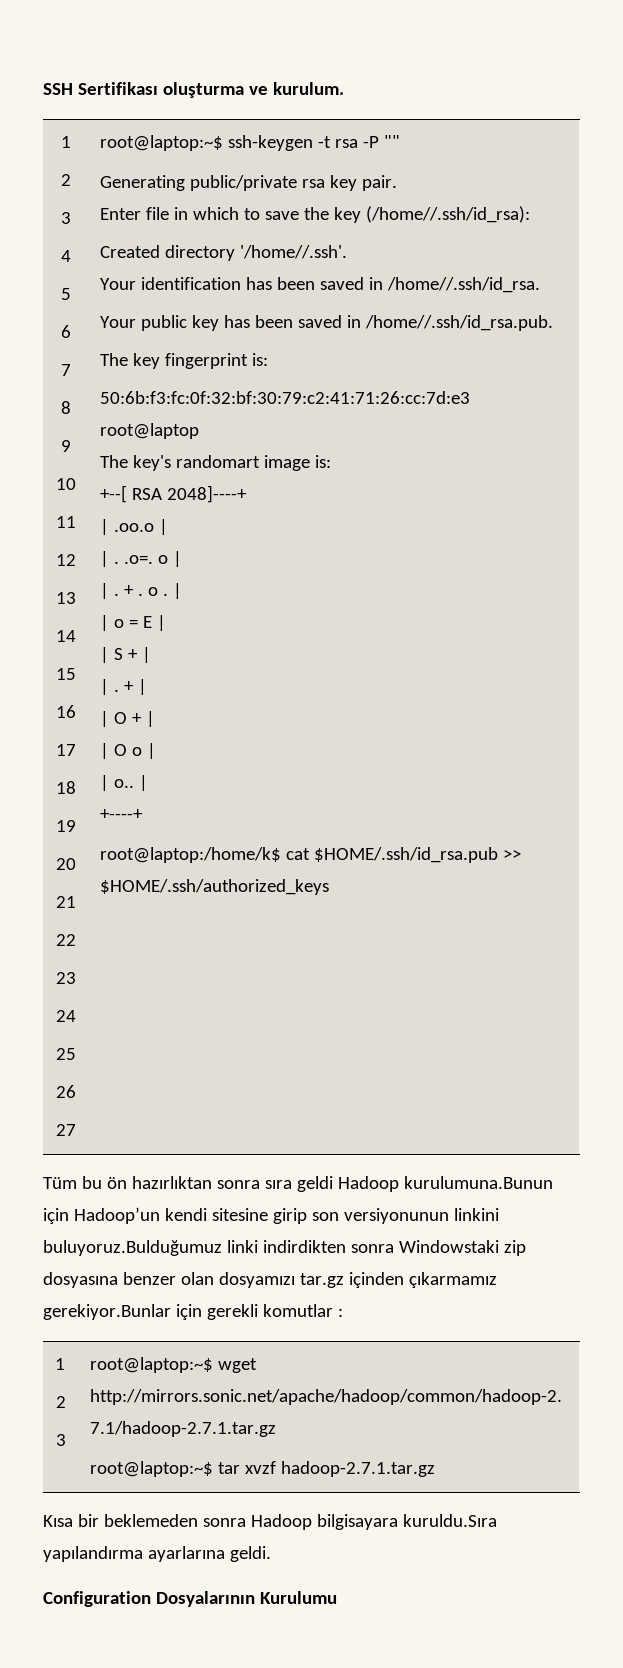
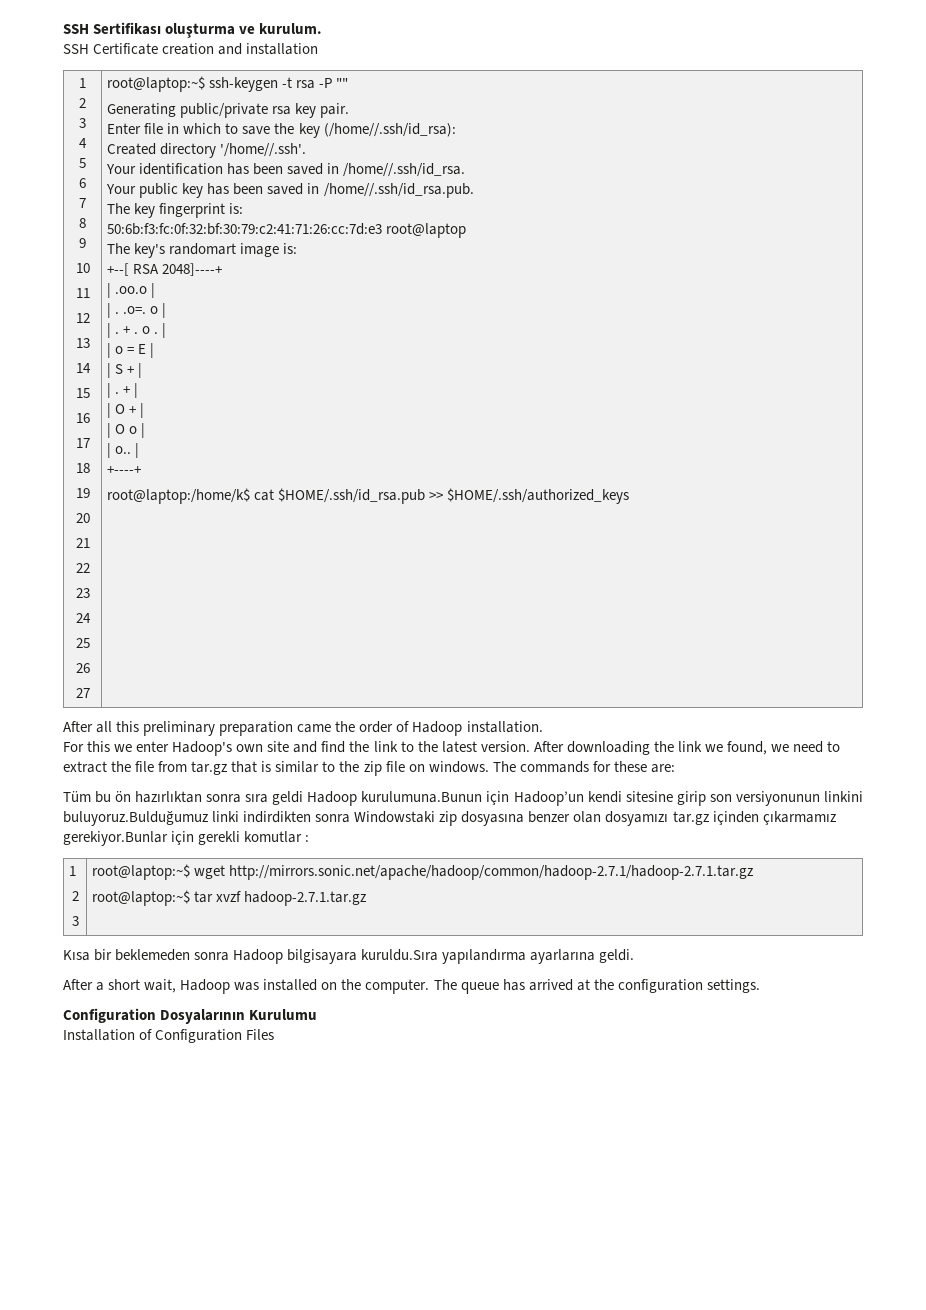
+ SSH Certificate creation and installation
+ After all this preliminary preparation came the order of Hadoop installation.
+ For this we enter Hadoop's own site and find the link to the latest version. After downloading the link we found, we need to extract the file from tar.gz that is similar to the zip file on windows. The commands for these are:
+ After a short wait, Hadoop was installed on the computer. The queue has arrived at the configuration settings.
+ Installation of Configuration Files

